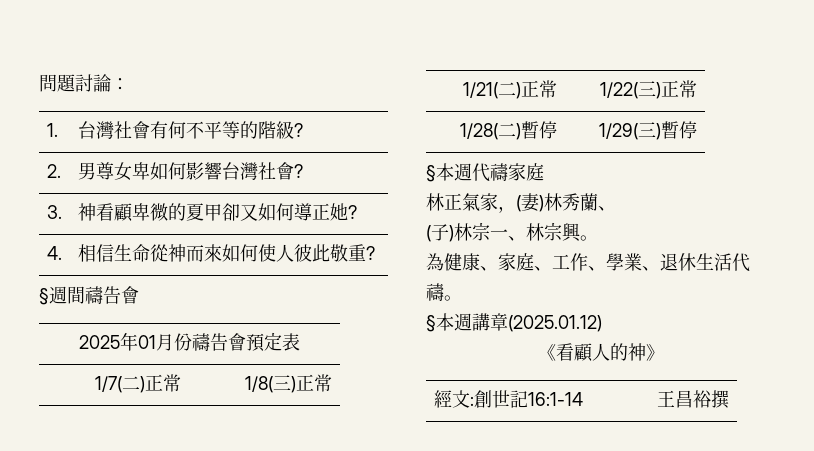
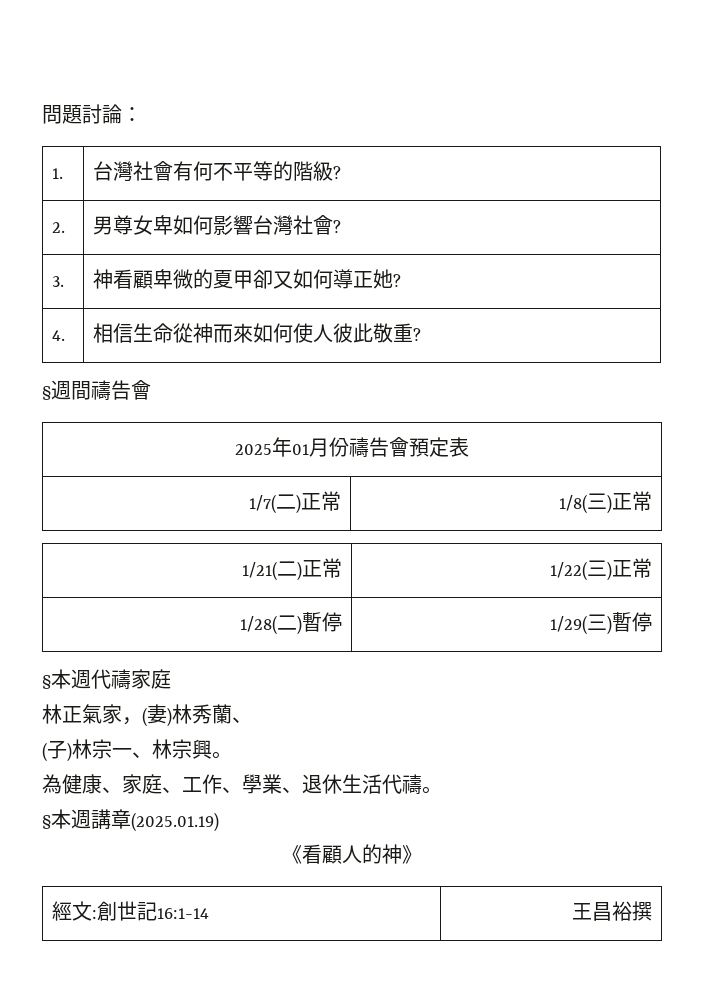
- §本週講章(2025.01.12)
+ §本週講章(2025.01.19)

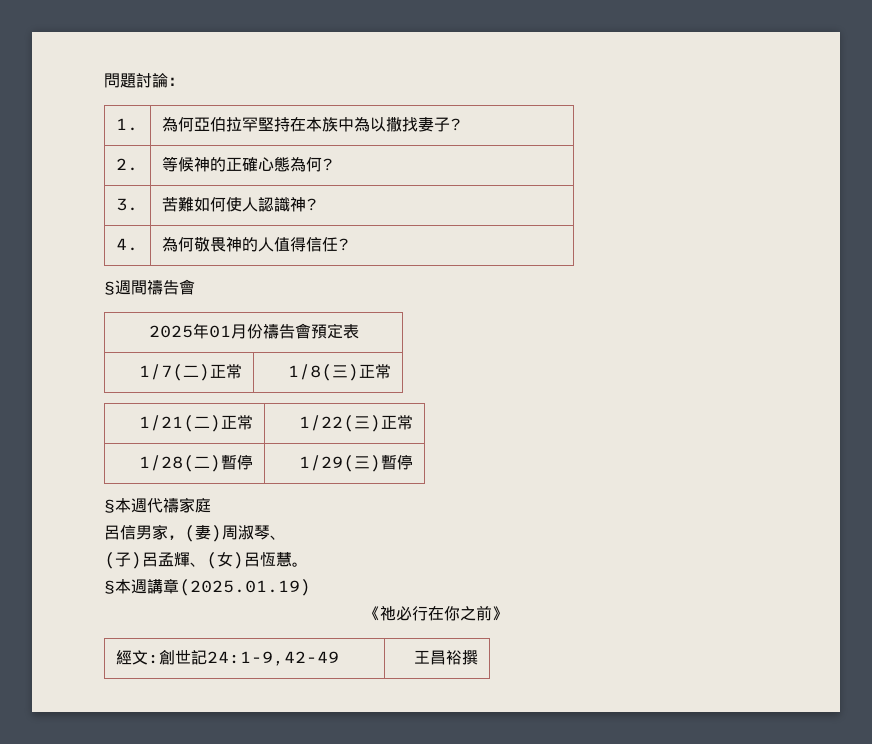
- 1. | 台灣社會有何不平等的階級?
- 2. | 男尊女卑如何影響台灣社會?
- 3. | 神看顧卑微的夏甲卻又如何導正她?
- 4. | 相信生命從神而來如何使人彼此敬重?
+ 1. | 為何亞伯拉罕堅持在本族中為以撒找妻子?
+ 2. | 等候神的正確心態為何?
+ 3. | 苦難如何使人認識神?
+ 4. | 為何敬畏神的人值得信任?
- 林正氣家，(妻)林秀蘭、
+ 呂信男家，(妻)周淑琴、
- (子)林宗一、林宗興。
- 為健康、家庭、工作、學業、退休生活代禱。
+ (子)呂孟輝、(女)呂恆慧。
- 《看顧人的神》
+ 《祂必行在你之前》
- 經文:創世記16:1-14 | 王昌裕撰
+ 經文:創世記24:1-9,42-49 | 王昌裕撰

